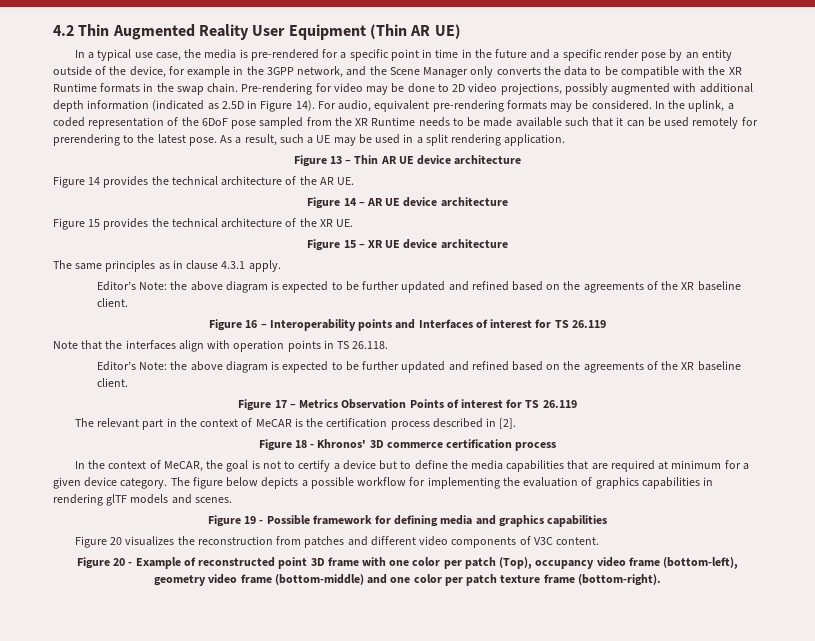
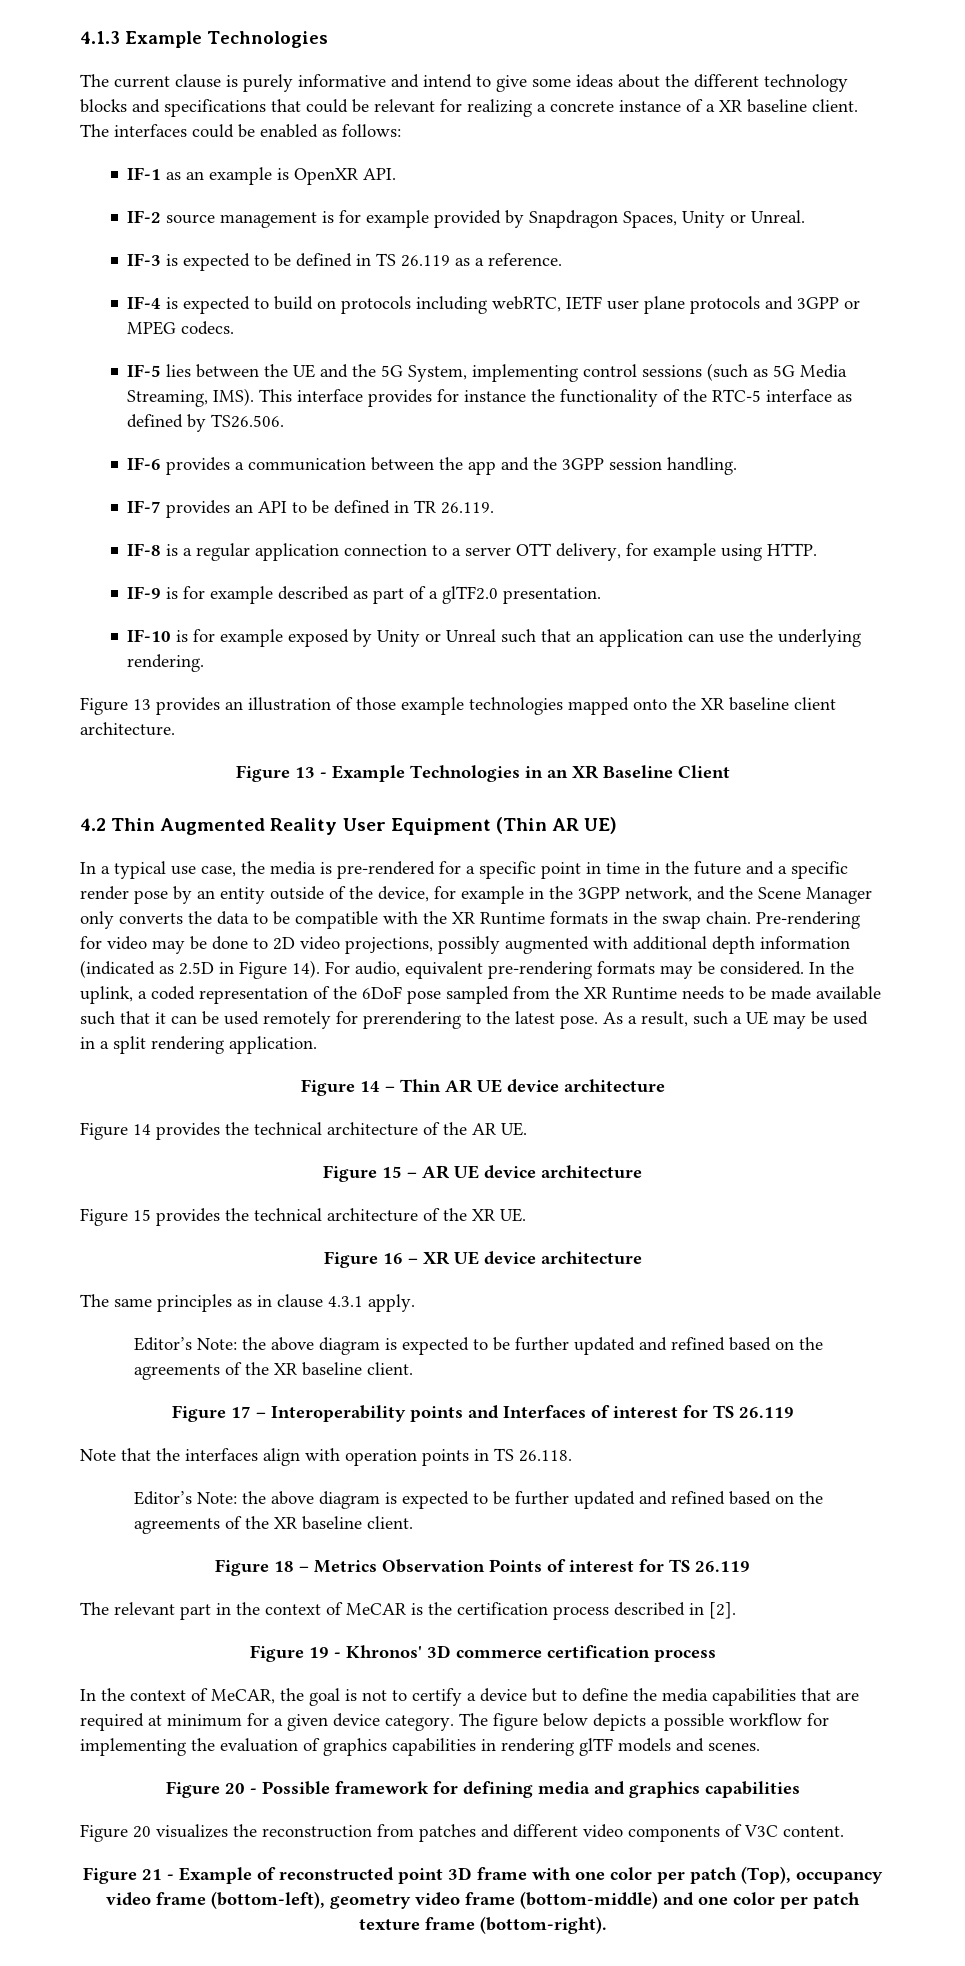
+ 4.1.3 Example Technologies
+ The current clause is purely informative and intend to give some ideas about the different technology blocks and specifications that could be relevant for realizing a concrete instance of a XR baseline client. The interfaces could be enabled as follows:
+ IF-1 as an example is OpenXR API.
+ IF-2 source management is for example provided by Snapdragon Spaces, Unity or Unreal.
+ IF-3 is expected to be defined in TS 26.119 as a reference.
+ IF-4 is expected to build on protocols including webRTC, IETF user plane protocols and 3GPP or MPEG codecs.
+ IF-5 lies between the UE and the 5G System, implementing control sessions (such as 5G Media Streaming, IMS). This interface provides for instance the functionality of the RTC-5 interface as defined by TS26.506.
+ IF-6 provides a communication between the app and the 3GPP session handling.
+ IF-7 provides an API to be defined in TR 26.119.
+ IF-8 is a regular application connection to a server OTT delivery, for example using HTTP.
+ IF-9 is for example described as part of a glTF2.0 presentation.
+ IF-10 is for example exposed by Unity or Unreal such that an application can use the underlying rendering.
+ Figure 13 provides an illustration of those example technologies mapped onto the XR baseline client architecture.
+ Figure 13 - Example Technologies in an XR Baseline Client
- Figure 13 – Thin AR UE device architecture
+ Figure 14 – Thin AR UE device architecture
- Figure 14 – AR UE device architecture
+ Figure 15 – AR UE device architecture
- Figure 15 – XR UE device architecture
+ Figure 16 – XR UE device architecture
- Figure 16 – Interoperability points and Interfaces of interest for TS 26.119
+ Figure 17 – Interoperability points and Interfaces of interest for TS 26.119
- Figure 17 – Metrics Observation Points of interest for TS 26.119
+ Figure 18 – Metrics Observation Points of interest for TS 26.119
- Figure 18 - Khronos' 3D commerce certification process
+ Figure 19 - Khronos' 3D commerce certification process
- Figure 19 - Possible framework for defining media and graphics capabilities
+ Figure 20 - Possible framework for defining media and graphics capabilities
- Figure 20 - Example of reconstructed point 3D frame with one color per patch (Top), occupancy video frame (bottom-left), geometry video frame (bottom-middle) and one color per patch texture frame (bottom-right).
+ Figure 21 - Example of reconstructed point 3D frame with one color per patch (Top), occupancy video frame (bottom-left), geometry video frame (bottom-middle) and one color per patch texture frame (bottom-right).

